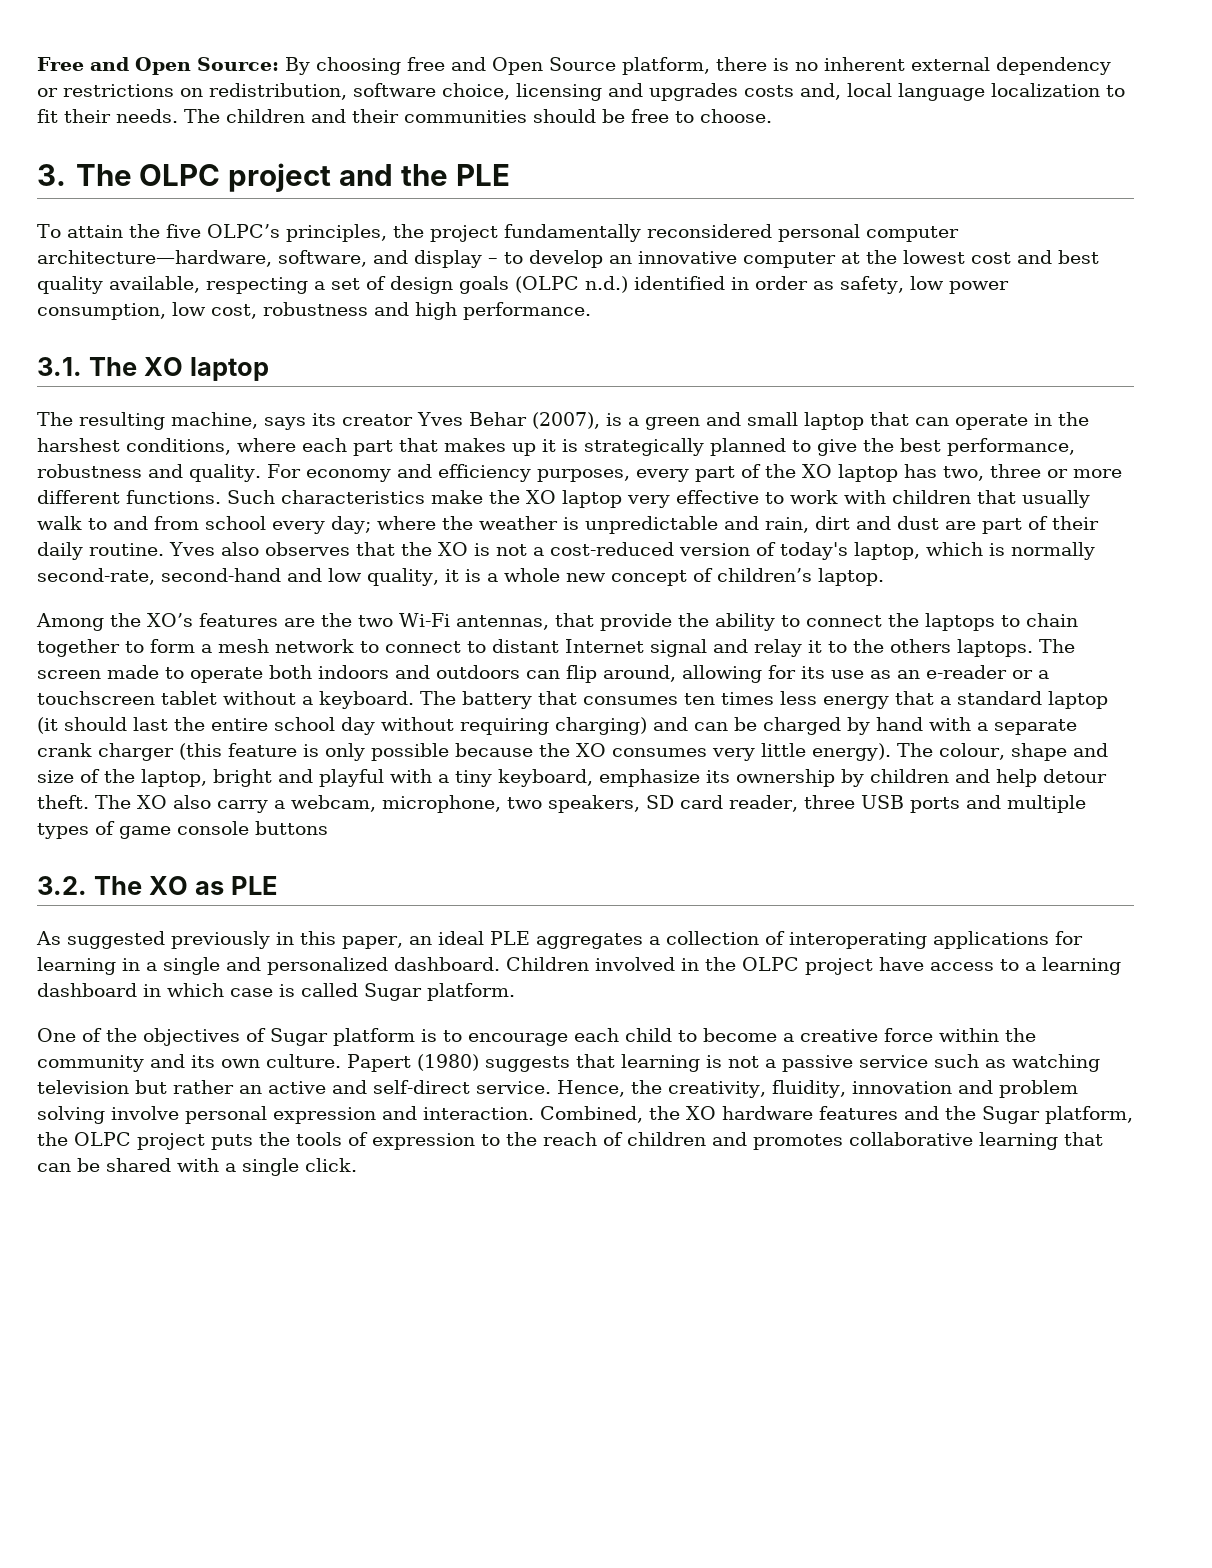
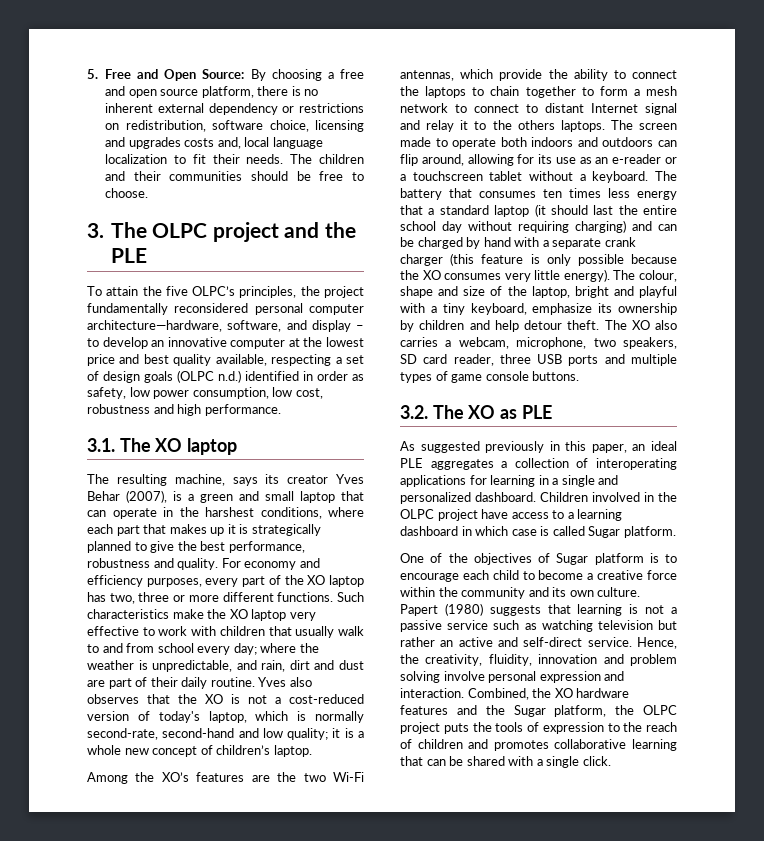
- Free and Open Source: By choosing free and Open Source platform, there is no inherent external dependency or restrictions on redistribution, software choice, licensing and upgrades costs and, local language localization to fit their needs.
+ 5. Free and Open Source: By choosing a free and open source platform, there is no inherent external dependency or restrictions on redistribution, software choice, licensing and upgrades costs and, local language localization to fit their needs.
- To attain the five OLPC’s principles, the project fundamentally reconsidered personal computer architecture—hardware, software, and display – to develop an innovative computer at the lowest cost and best quality available, respecting a set of design goals (OLPC n.d.) identified in order as safety, low power consumption, low cost, robustness and high performance.
+ To attain the five OLPC’s principles, the project fundamentally reconsidered personal computer architecture—hardware, software, and display – to develop an innovative computer at the lowest price and best quality available, respecting a set of design goals (OLPC n.d.) identified in order as safety, low power consumption, low cost, robustness and high performance.
- Such characteristics make the XO laptop very effective to work with children that usually walk to and from school every day; where the weather is unpredictable and rain, dirt and dust are part of their daily routine.
+ Such characteristics make the XO laptop very effective to work with children that usually walk to and from school every day; where the weather is unpredictable, and rain, dirt and dust are part of their daily routine.
- Yves also observes that the XO is not a cost-reduced version of today's laptop, which is normally second-rate, second-hand and low quality, it is a whole new concept of children’s laptop.
+ Yves also observes that the XO is not a cost-reduced version of today's laptop, which is normally second-rate, second-hand and low quality; it is a whole new concept of children’s laptop.
- Among the XO’s features are the two Wi-Fi antennas, that provide the ability to connect the laptops to chain together to form a mesh network to connect to distant Internet signal and relay it to the others laptops.
+ Among the XO’s features are the two Wi-Fi antennas, which provide the ability to connect the laptops to chain together to form a mesh network to connect to distant Internet signal and relay it to the others laptops.
- The XO also carry a webcam, microphone, two speakers, SD card reader, three USB ports and multiple types of game console buttons
+ The XO also carries a webcam, microphone, two speakers, SD card reader, three USB ports and multiple types of game console buttons.

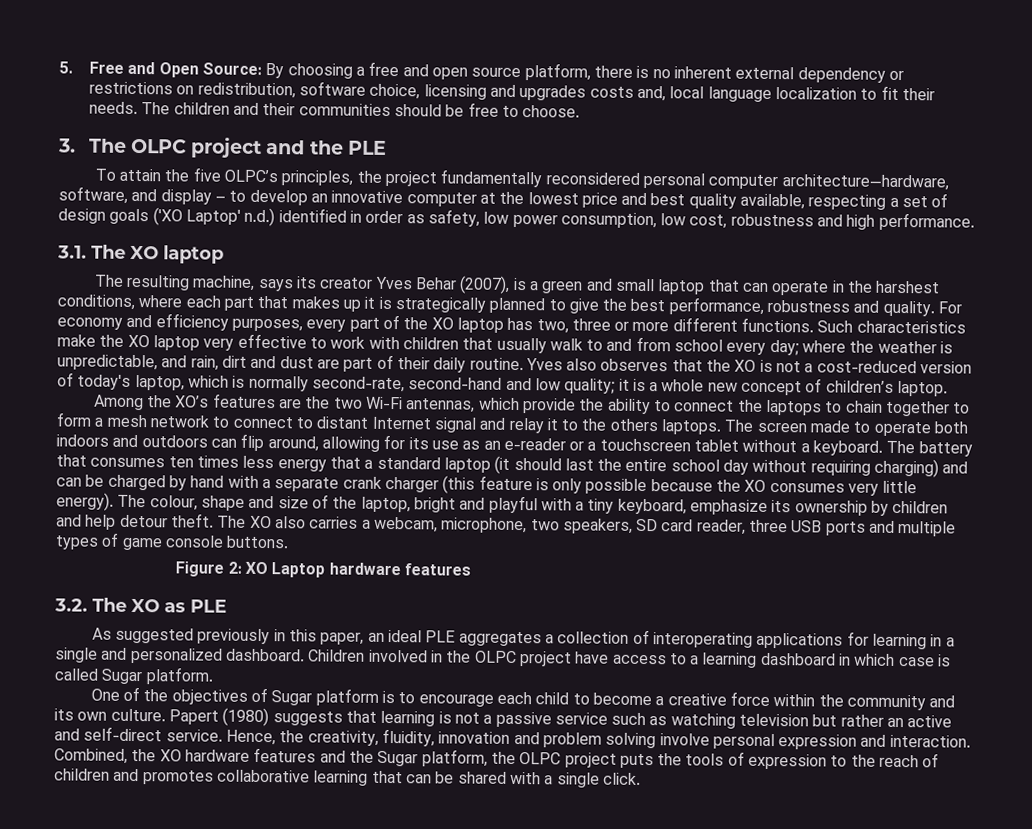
- To attain the five OLPC’s principles, the project fundamentally reconsidered personal computer architecture—hardware, software, and display – to develop an innovative computer at the lowest price and best quality available, respecting a set of design goals (OLPC n.d.) identified in order as safety, low power consumption, low cost, robustness and high performance.
+ To attain the five OLPC’s principles, the project fundamentally reconsidered personal computer architecture—hardware, software, and display – to develop an innovative computer at the lowest price and best quality available, respecting a set of design goals ('XO Laptop' n.d.) identified in order as safety, low power consumption, low cost, robustness and high performance.
+ Figure 2: XO Laptop hardware features

